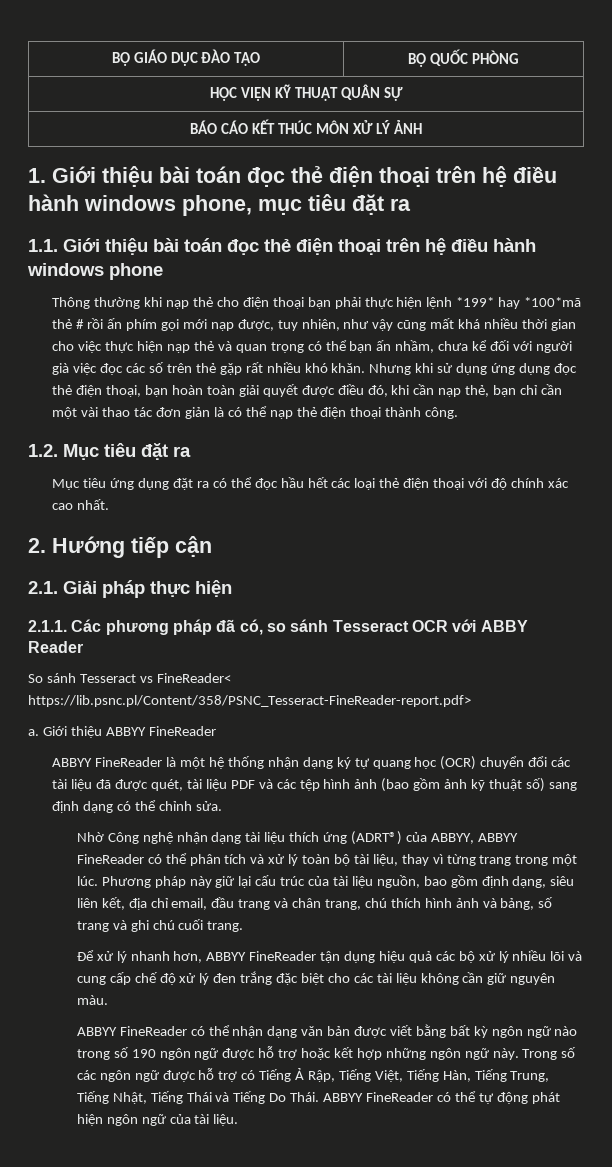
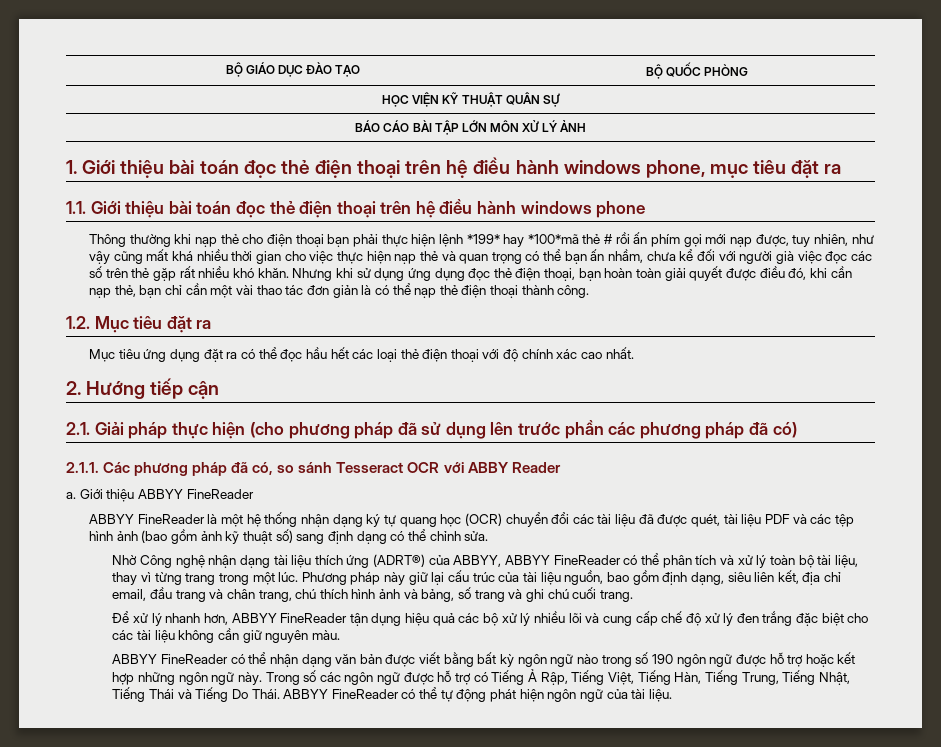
- BÁO CÁO KẾT THÚC MÔN XỬ LÝ ẢNH
+ BÁO CÁO BÀI TẬP LỚN MÔN XỬ LÝ ẢNH
- 2.1. Giải pháp thực hiện
+ 2.1. Giải pháp thực hiện (cho phương pháp đã sử dụng lên trước phần các phương pháp đã có)
- So sánh Tesseract vs FineReader< https://lib.psnc.pl/Content/358/PSNC_Tesseract-FineReader-report.pdf>

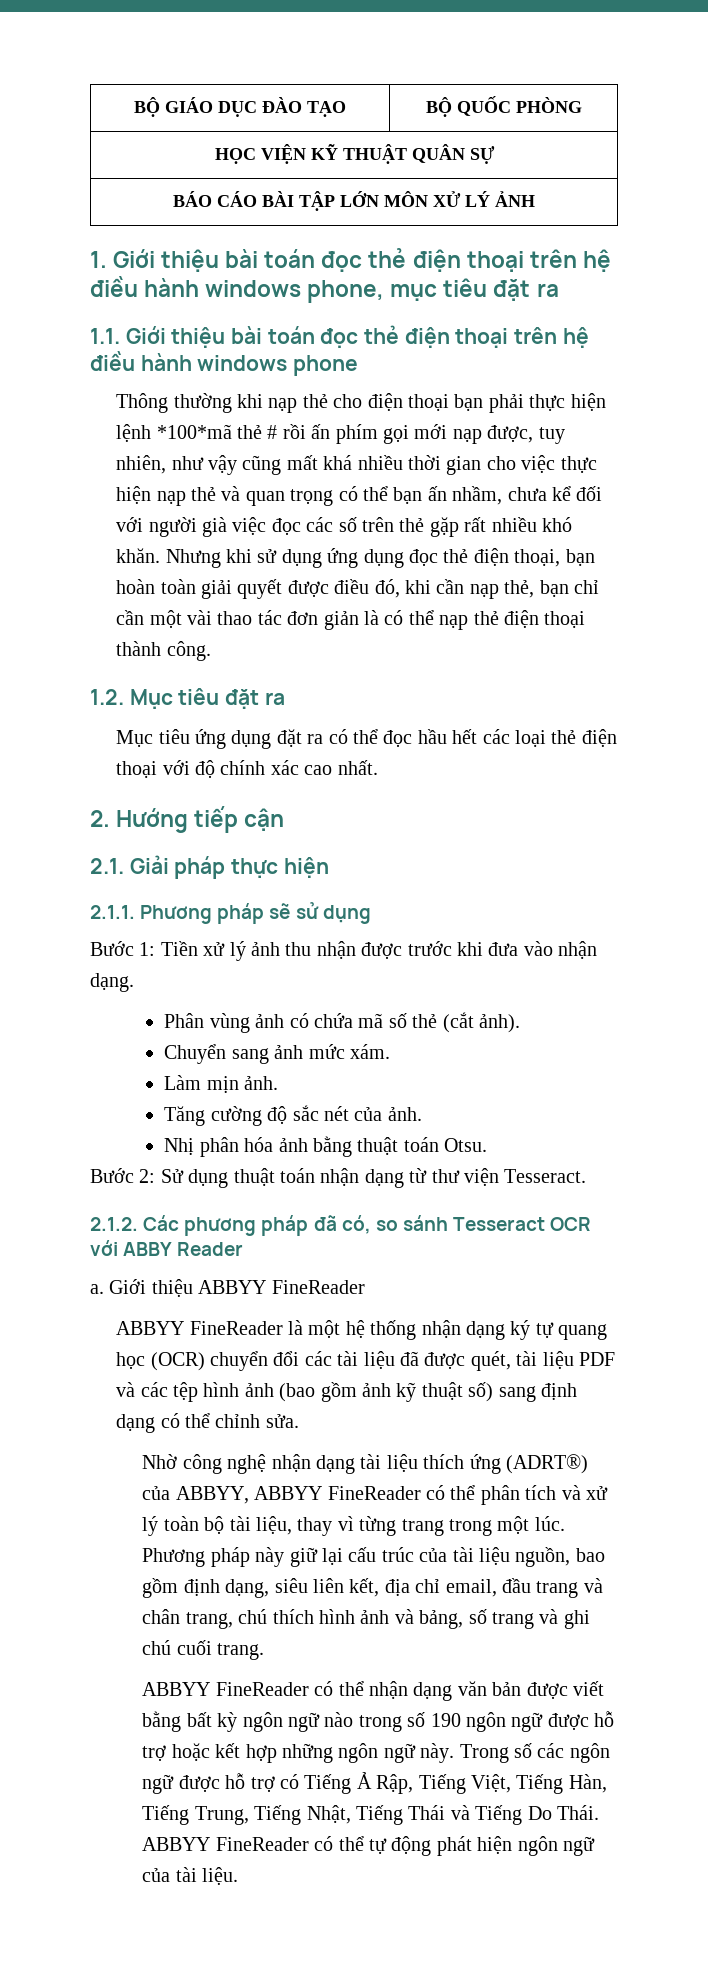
- Thông thường khi nạp thẻ cho điện thoại bạn phải thực hiện lệnh *199* hay *100*mã thẻ # rồi ấn phím gọi mới nạp được, tuy nhiên, như vậy cũng mất khá nhiều thời gian cho việc thực hiện nạp thẻ và quan trọng có thể bạn ấn nhầm, chưa kể đối với người già việc đọc các số trên thẻ gặp rất nhiều khó khăn.
+ Thông thường khi nạp thẻ cho điện thoại bạn phải thực hiện lệnh *100*mã thẻ # rồi ấn phím gọi mới nạp được, tuy nhiên, như vậy cũng mất khá nhiều thời gian cho việc thực hiện nạp thẻ và quan trọng có thể bạn ấn nhầm, chưa kể đối với người già việc đọc các số trên thẻ gặp rất nhiều khó khăn.
- 2.1. Giải pháp thực hiện (cho phương pháp đã sử dụng lên trước phần các phương pháp đã có)
- 2.1.1. Các phương pháp đã có, so sánh Tesseract OCR với ABBY Reader
+ 2.1. Giải pháp thực hiện
+ 2.1.1. Phương pháp sẽ sử dụng
+ Bước 1: Tiền xử lý ảnh thu nhận được trước khi đưa vào nhận dạng.
+ Phân vùng ảnh có chứa mã số thẻ (cắt ảnh).
+ Chuyển sang ảnh mức xám.
+ Làm mịn ảnh.
+ Tăng cường độ sắc nét của ảnh.
+ Nhị phân hóa ảnh bằng thuật toán Otsu.
+ Bước 2: Sử dụng thuật toán nhận dạng từ thư viện Tesseract.
+ 2.1.2. Các phương pháp đã có, so sánh Tesseract OCR với ABBY Reader
- Nhờ Công nghệ nhận dạng tài liệu thích ứng (ADRT®) của ABBYY, ABBYY FineReader có thể phân tích và xử lý toàn bộ tài liệu, thay vì từng trang trong một lúc.
+ Nhờ công nghệ nhận dạng tài liệu thích ứng (ADRT®) của ABBYY, ABBYY FineReader có thể phân tích và xử lý toàn bộ tài liệu, thay vì từng trang trong một lúc.
- Để xử lý nhanh hơn, ABBYY FineReader tận dụng hiệu quả các bộ xử lý nhiều lõi và cung cấp chế độ xử lý đen trắng đặc biệt cho các tài liệu không cần giữ nguyên màu.

